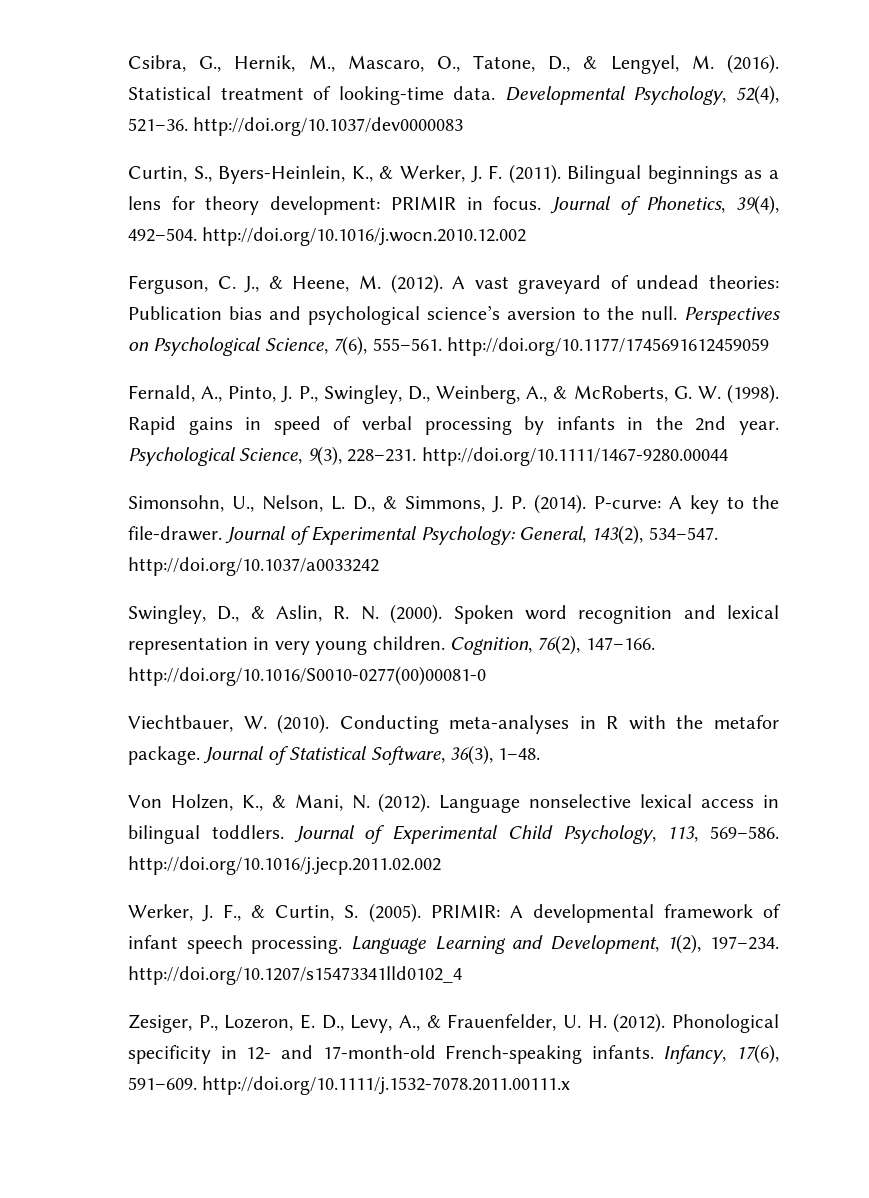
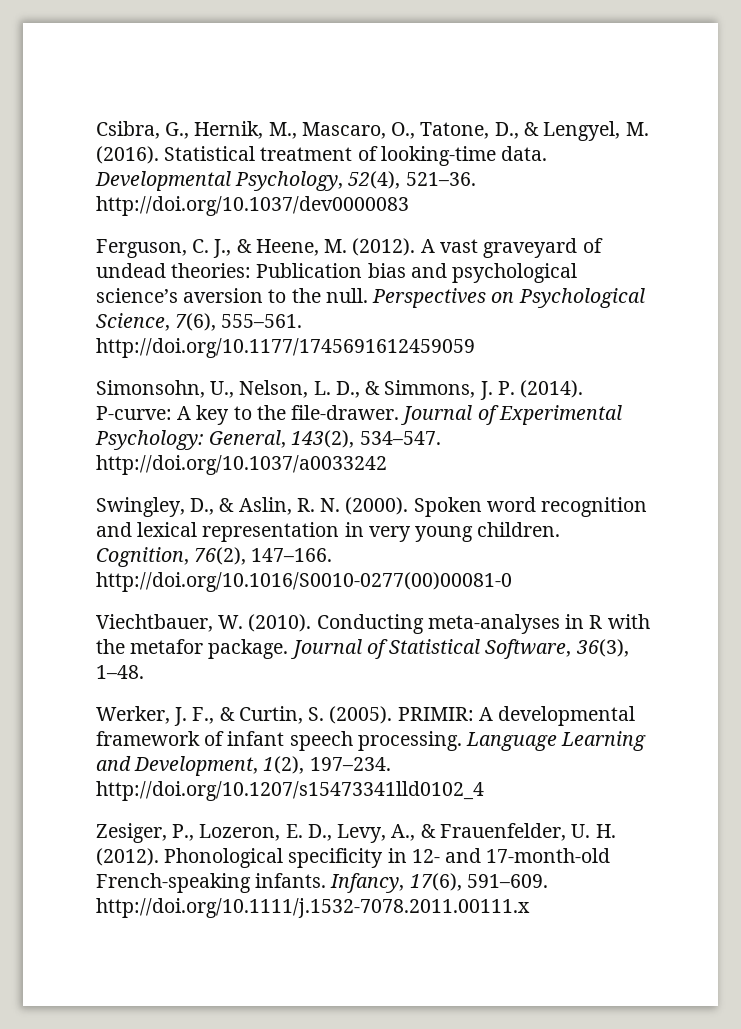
- Curtin, S., Byers-Heinlein, K., & Werker, J. F. (2011). Bilingual beginnings as a lens for theory development: PRIMIR in focus. Journal of Phonetics, 39(4), 492–504. http://doi.org/10.1016/j.wocn.2010.12.002
- Fernald, A., Pinto, J. P., Swingley, D., Weinberg, A., & McRoberts, G. W. (1998). Rapid gains in speed of verbal processing by infants in the 2nd year. Psychological Science, 9(3), 228–231. http://doi.org/10.1111/1467-9280.00044
- Von Holzen, K., & Mani, N. (2012). Language nonselective lexical access in bilingual toddlers. Journal of Experimental Child Psychology, 113, 569–586. http://doi.org/10.1016/j.jecp.2011.02.002

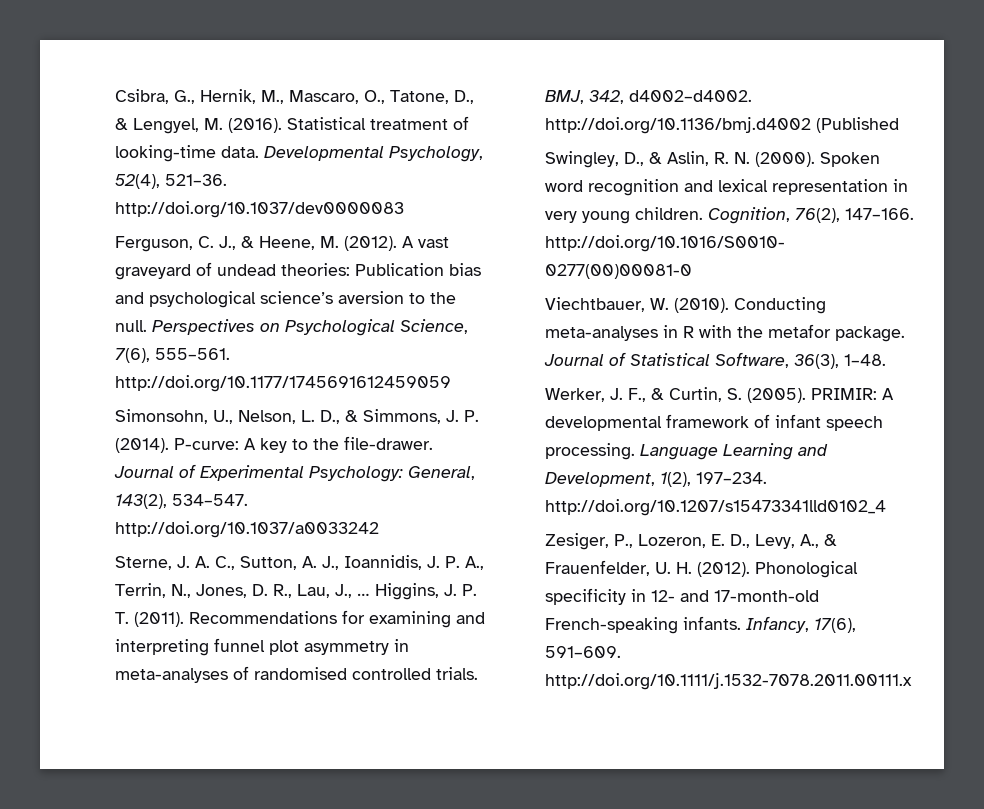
+ Sterne, J. A. C., Sutton, A. J., Ioannidis, J. P. A., Terrin, N., Jones, D. R., Lau, J., … Higgins, J. P. T. (2011). Recommendations for examining and interpreting funnel plot asymmetry in meta-analyses of randomised controlled trials. BMJ, 342, d4002–d4002. http://doi.org/10.1136/bmj.d4002 (Published

